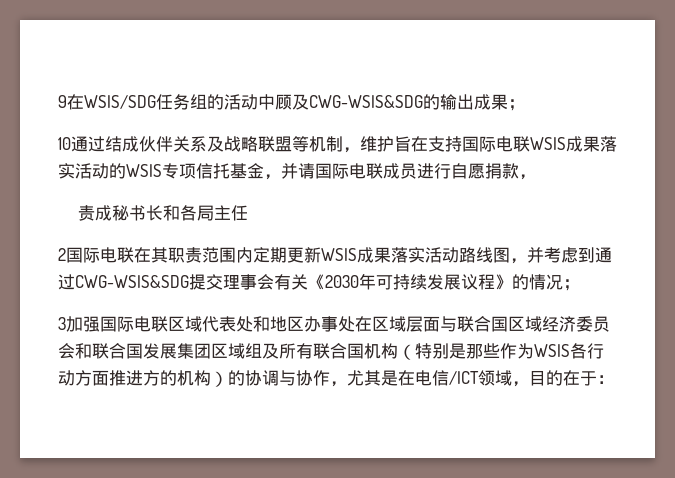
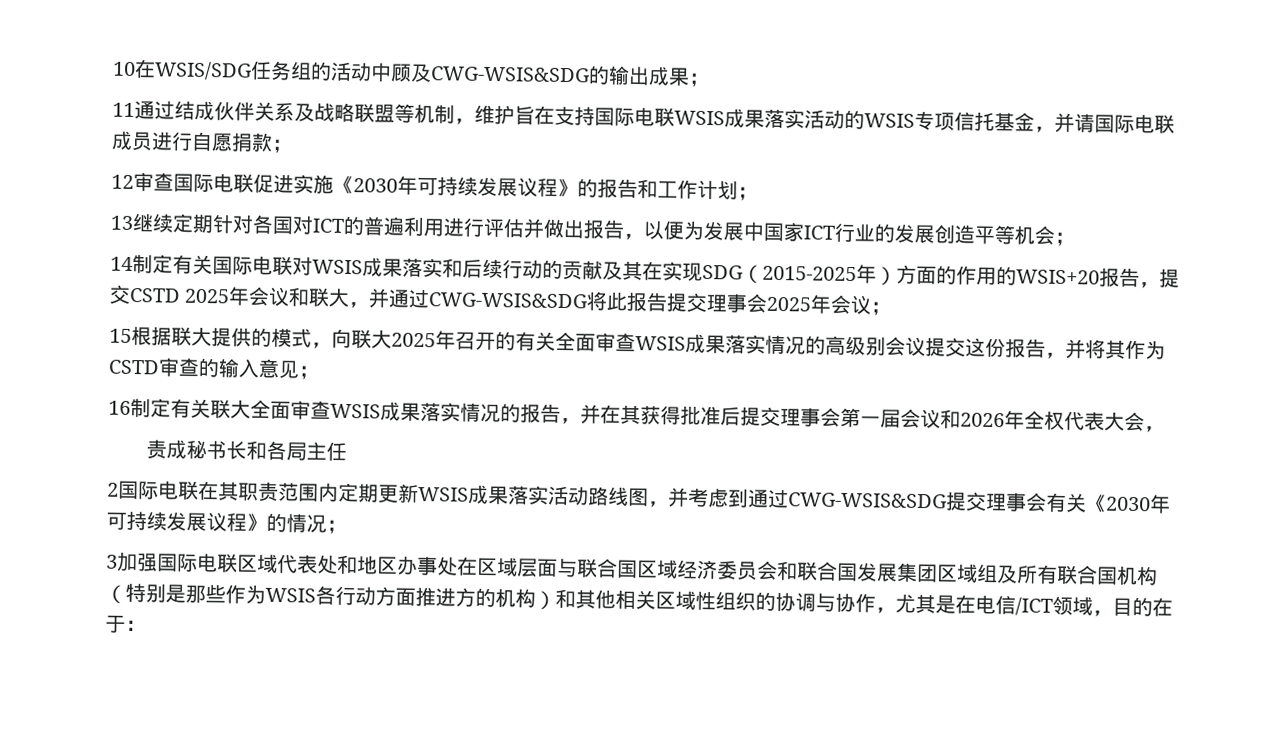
- 9在WSIS/SDG任务组的活动中顾及CWG-WSIS&SDG的输出成果；
+ 10在WSIS/SDG任务组的活动中顾及CWG-WSIS&SDG的输出成果；
- 10通过结成伙伴关系及战略联盟等机制，维护旨在支持国际电联WSIS成果落实活动的WSIS专项信托基金，并请国际电联成员进行自愿捐款，
+ 11通过结成伙伴关系及战略联盟等机制，维护旨在支持国际电联WSIS成果落实活动的WSIS专项信托基金，并请国际电联成员进行自愿捐款；
+ 12审查国际电联促进实施《2030年可持续发展议程》的报告和工作计划；
+ 13继续定期针对各国对ICT的普遍利用进行评估并做出报告，以便为发展中国家ICT行业的发展创造平等机会；
+ 14制定有关国际电联对WSIS成果落实和后续行动的贡献及其在实现SDG（2015-2025年）方面的作用的WSIS+20报告，提交CSTD 2025年会议和联大，并通过CWG-WSIS&SDG将此报告提交理事会2025年会议；
+ 15根据联大提供的模式，向联大2025年召开的有关全面审查WSIS成果落实情况的高级别会议提交这份报告，并将其作为CSTD审查的输入意见；
+ 16制定有关联大全面审查WSIS成果落实情况的报告，并在其获得批准后提交理事会第一届会议和2026年全权代表大会，
- 3加强国际电联区域代表处和地区办事处在区域层面与联合国区域经济委员会和联合国发展集团区域组及所有联合国机构（特别是那些作为WSIS各行动方面推进方的机构）的协调与协作，尤其是在电信/ICT领域，目的在于：
+ 3加强国际电联区域代表处和地区办事处在区域层面与联合国区域经济委员会和联合国发展集团区域组及所有联合国机构（特别是那些作为WSIS各行动方面推进方的机构）和其他相关区域性组织的协调与协作，尤其是在电信/ICT领域，目的在于：

